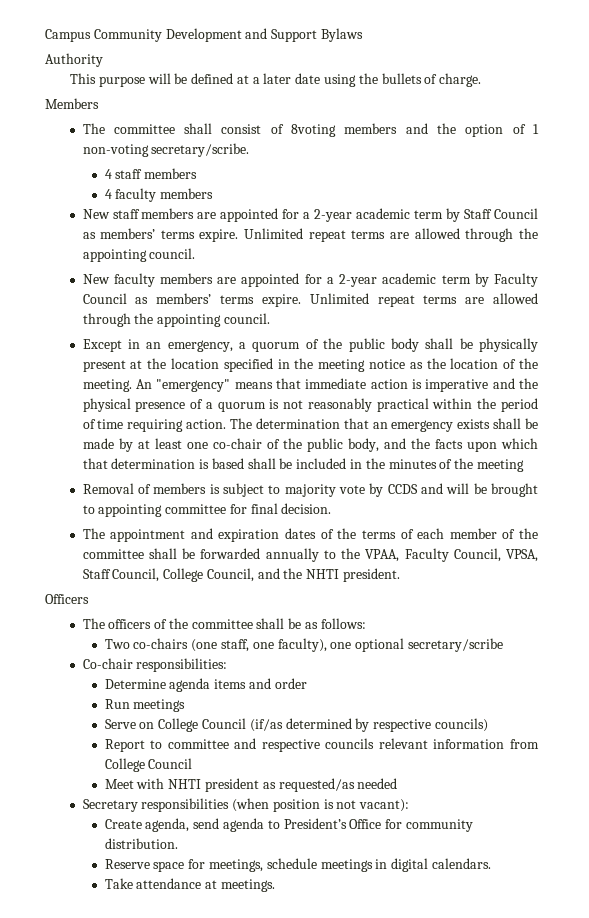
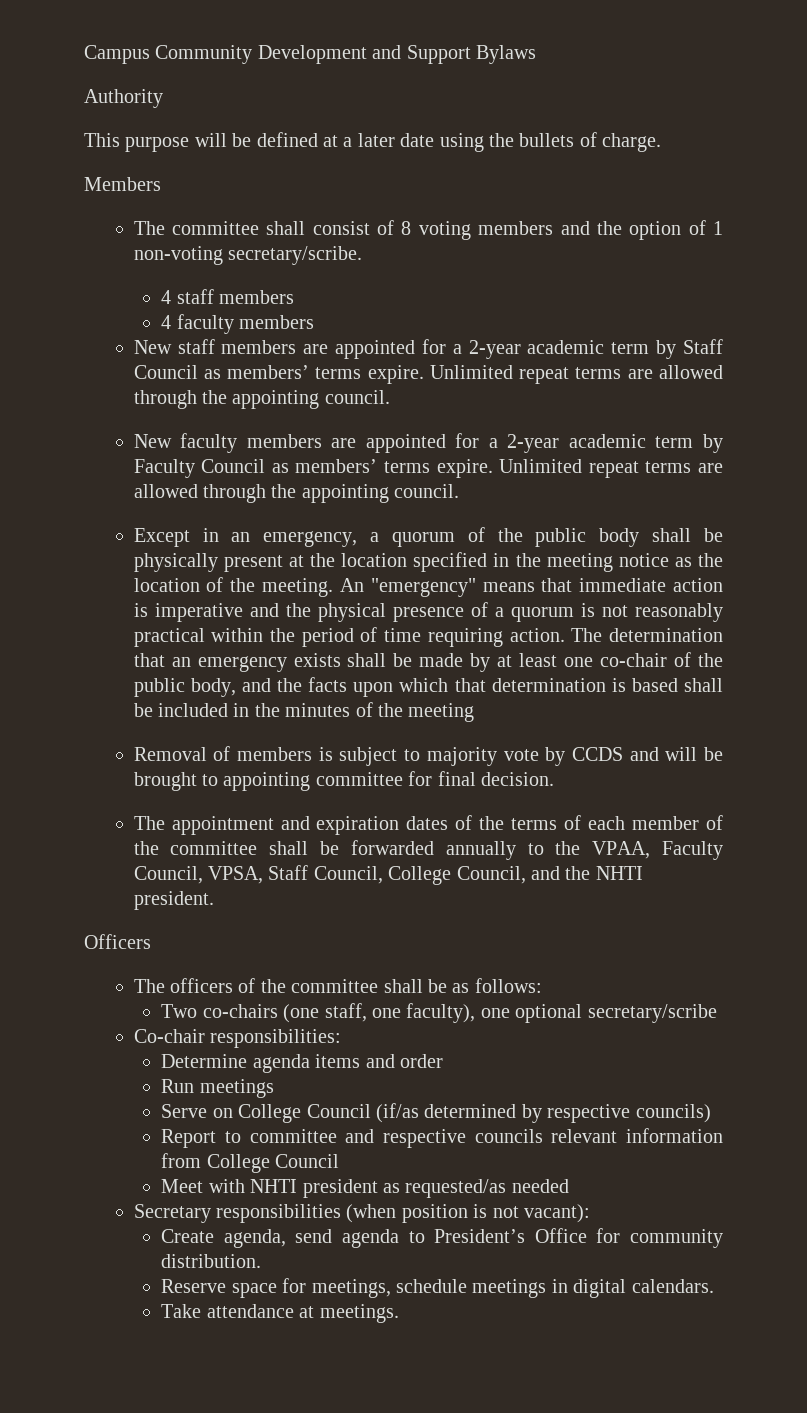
- The committee shall consist of 8voting members and the option of 1 non-voting secretary/scribe.
+ The committee shall consist of 8 voting members and the option of 1 non-voting secretary/scribe.

